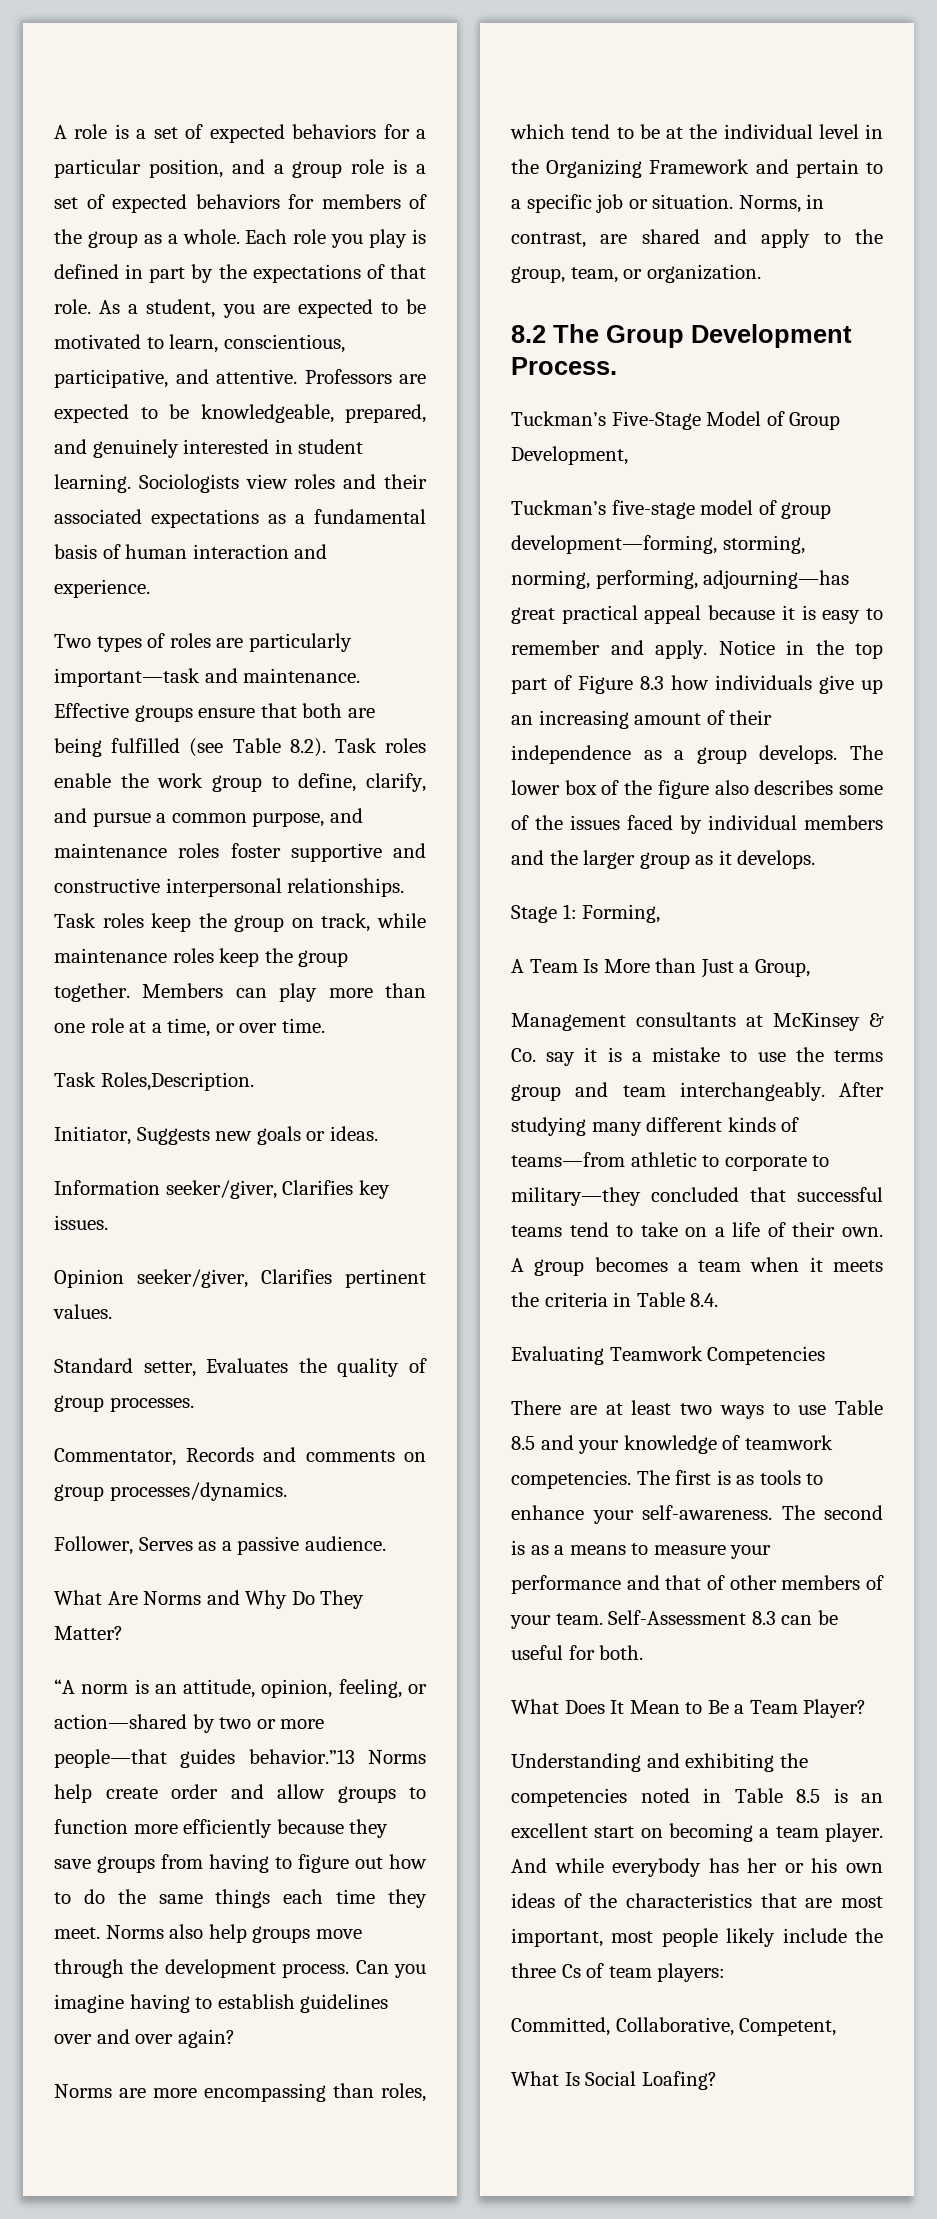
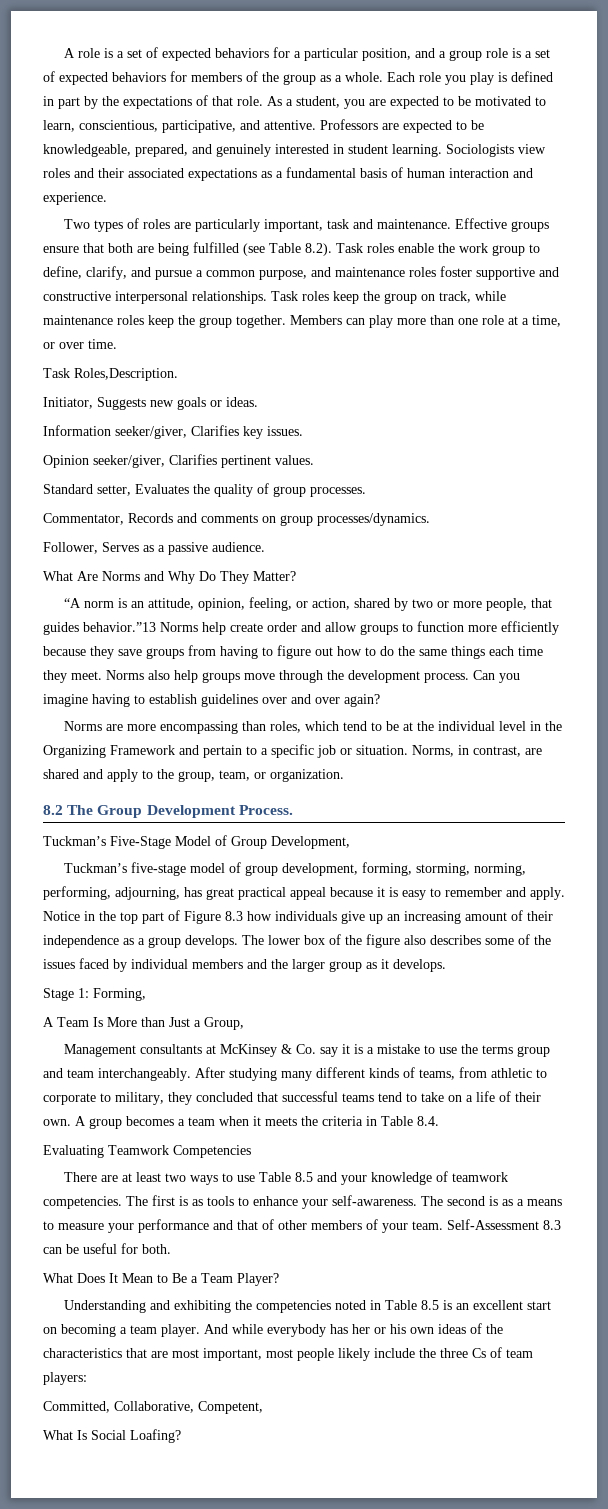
- Two types of roles are particularly important—task and maintenance.
+ Two types of roles are particularly important, task and maintenance.
- “A norm is an attitude, opinion, feeling, or action—shared by two or more people—that guides behavior.”13 Norms help create order and allow groups to function more efficiently because they save groups from having to figure out how to do the same things each time they meet.
+ “A norm is an attitude, opinion, feeling, or action, shared by two or more people, that guides behavior.”13 Norms help create order and allow groups to function more efficiently because they save groups from having to figure out how to do the same things each time they meet.
- Tuckman’s five-stage model of group development—forming, storming, norming, performing, adjourning—has great practical appeal because it is easy to remember and apply.
+ Tuckman’s five-stage model of group development, forming, storming, norming, performing, adjourning, has great practical appeal because it is easy to remember and apply.
- After studying many different kinds of teams—from athletic to corporate to military—they concluded that successful teams tend to take on a life of their own.
+ After studying many different kinds of teams, from athletic to corporate to military, they concluded that successful teams tend to take on a life of their own.

